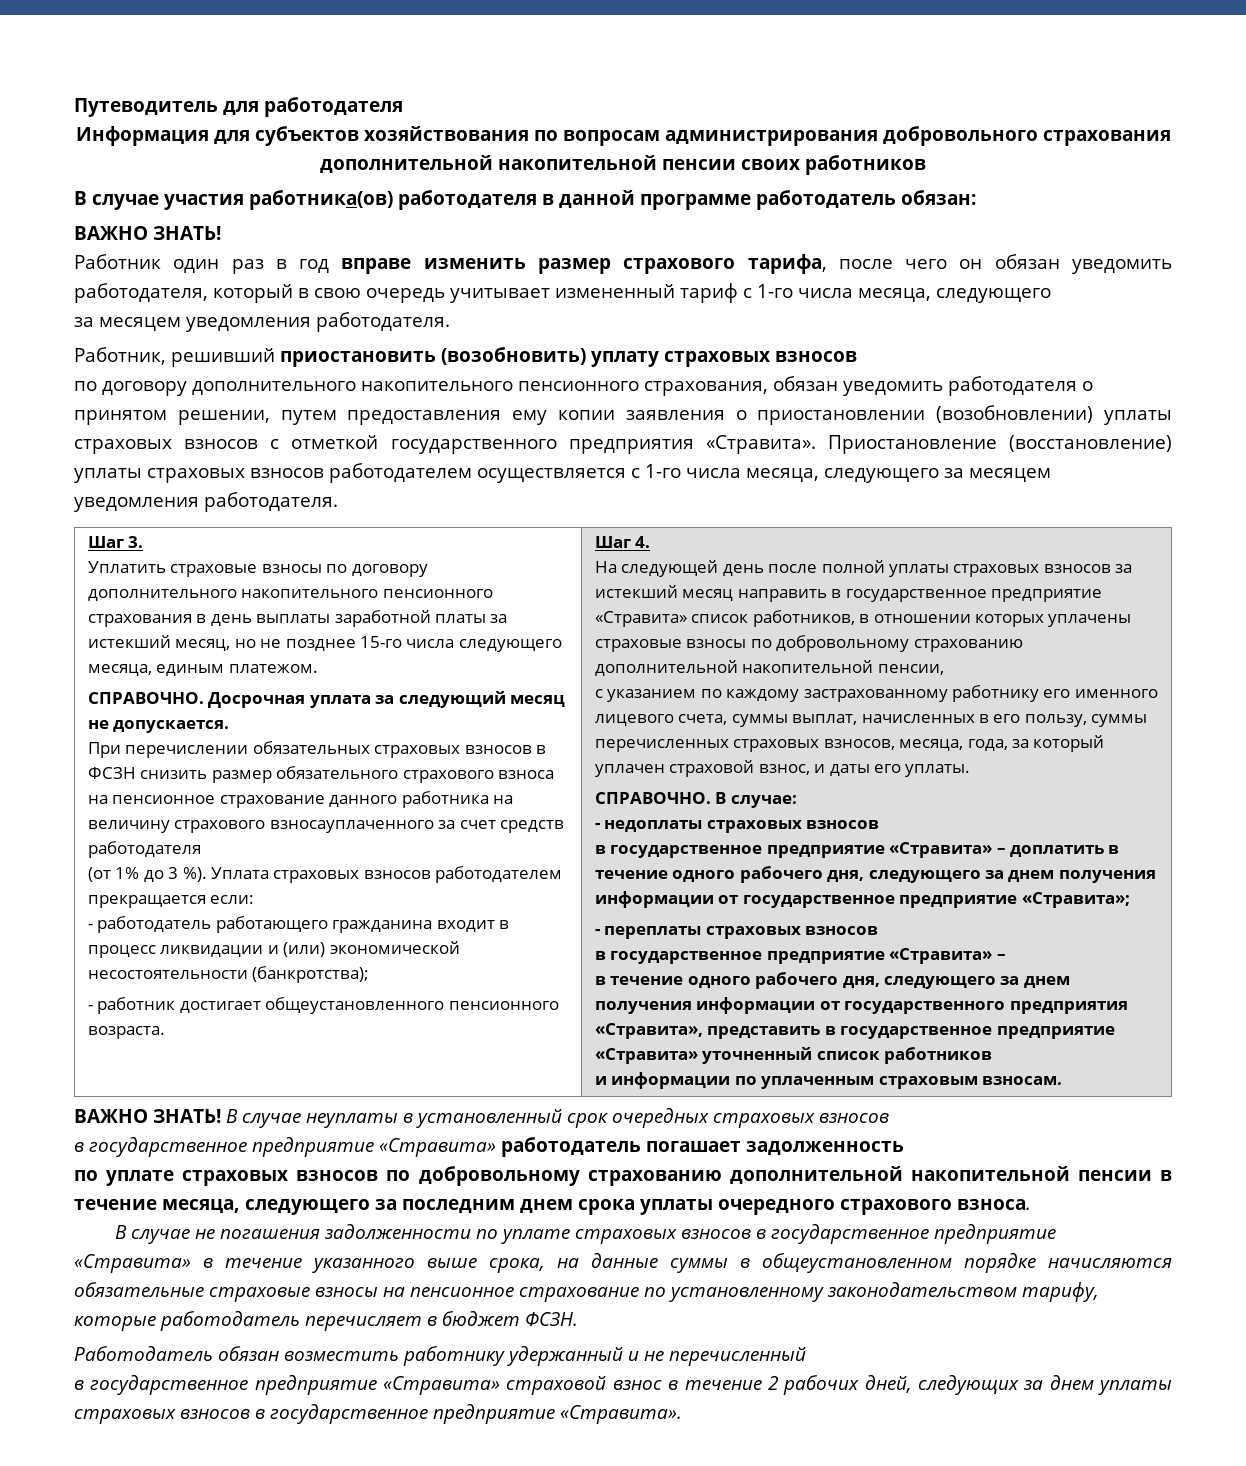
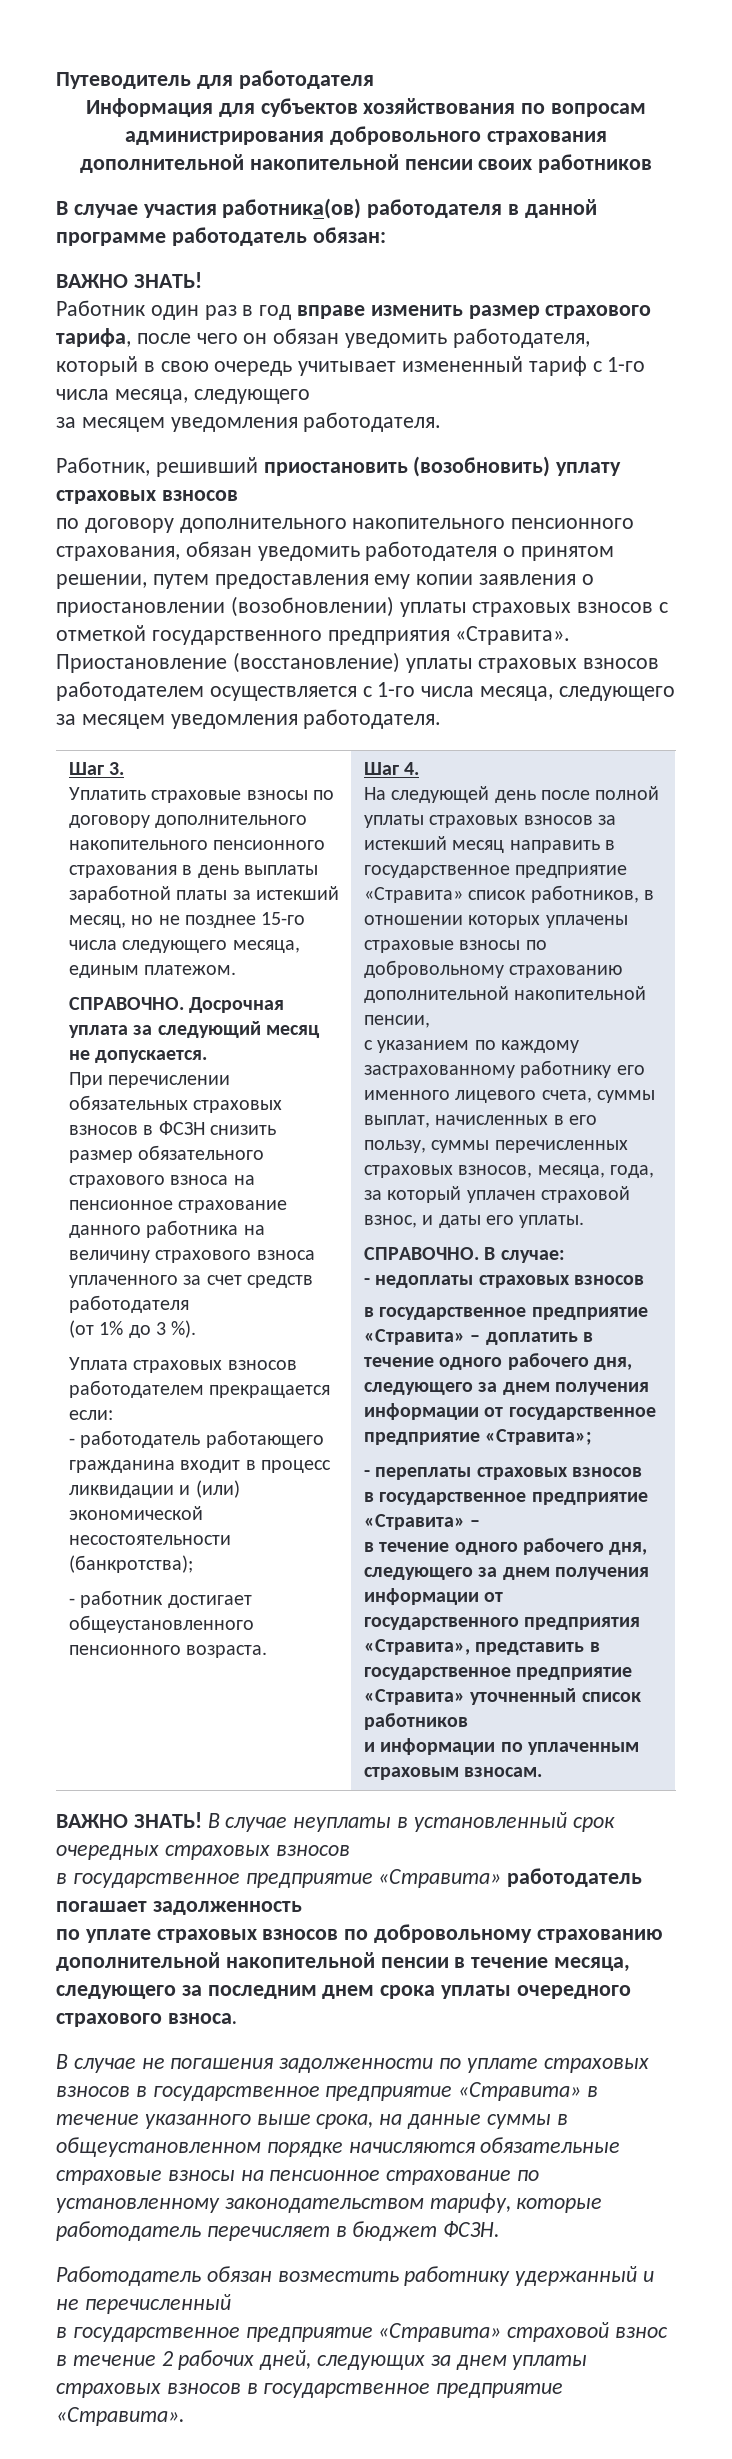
- При перечислении обязательных страховых взносов в ФСЗН снизить размер обязательного страхового взноса на пенсионное страхование данного работника на величину страхового взносауплаченного за счет средств работодателя
+ При перечислении обязательных страховых взносов в ФСЗН снизить размер обязательного страхового взноса на пенсионное страхование данного работника на величину страхового взноса уплаченного за счет средств работодателя
- (от 1% до 3 %). Уплата страховых взносов работодателем прекращается если:
+ (от 1% до 3 %).
+ Уплата страховых взносов работодателем прекращается если:

